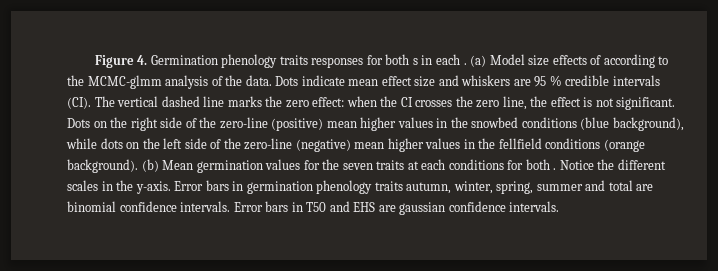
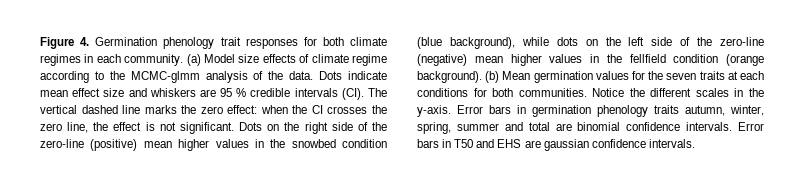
- Figure 4. Germination phenology traits responses for both s in each .
+ Figure 4. Germination phenology trait responses for both climate regimes in each community.
- (a) Model size effects of according to the MCMC-glmm analysis of the data.
+ (a) Model size effects of climate regime according to the MCMC-glmm analysis of the data.
- Dots on the right side of the zero-line (positive) mean higher values in the snowbed conditions (blue background), while dots on the left side of the zero-line (negative) mean higher values in the fellfield conditions (orange background).
+ Dots on the right side of the zero-line (positive) mean higher values in the snowbed condition (blue background), while dots on the left side of the zero-line (negative) mean higher values in the fellfield condition (orange background).
- (b) Mean germination values for the seven traits at each conditions for both .
+ (b) Mean germination values for the seven traits at each conditions for both communities.

